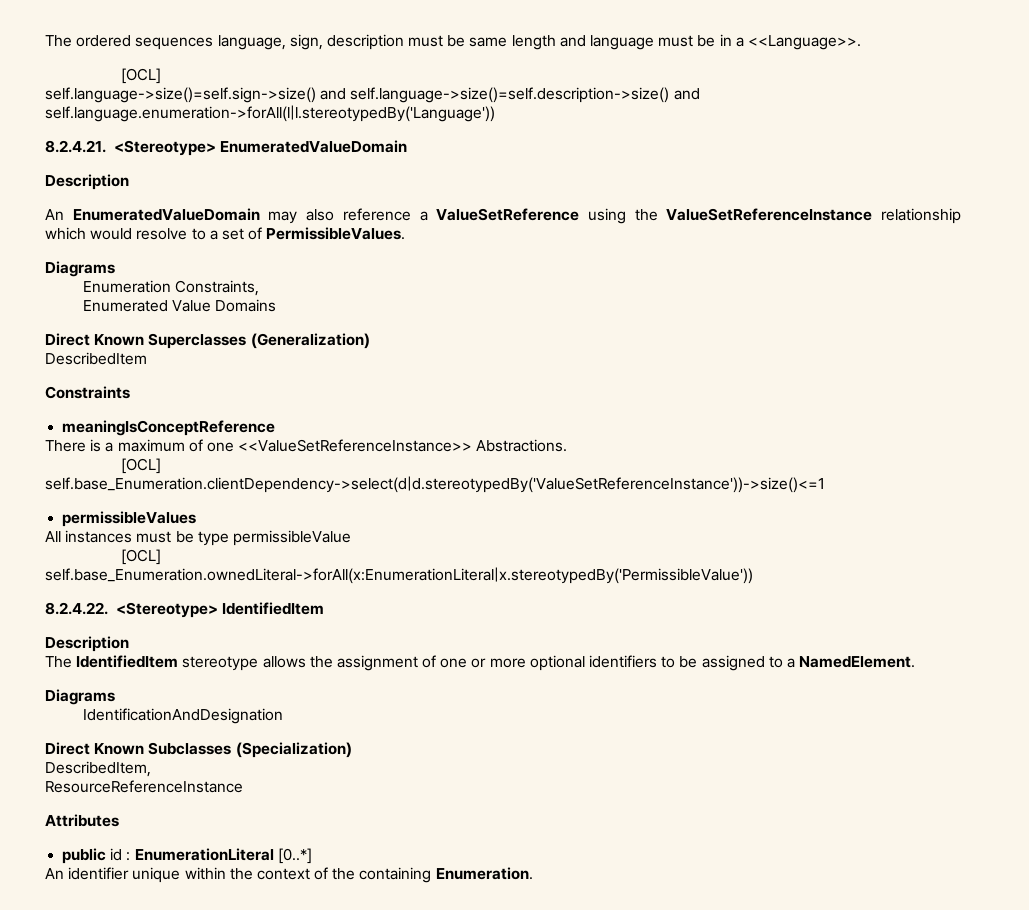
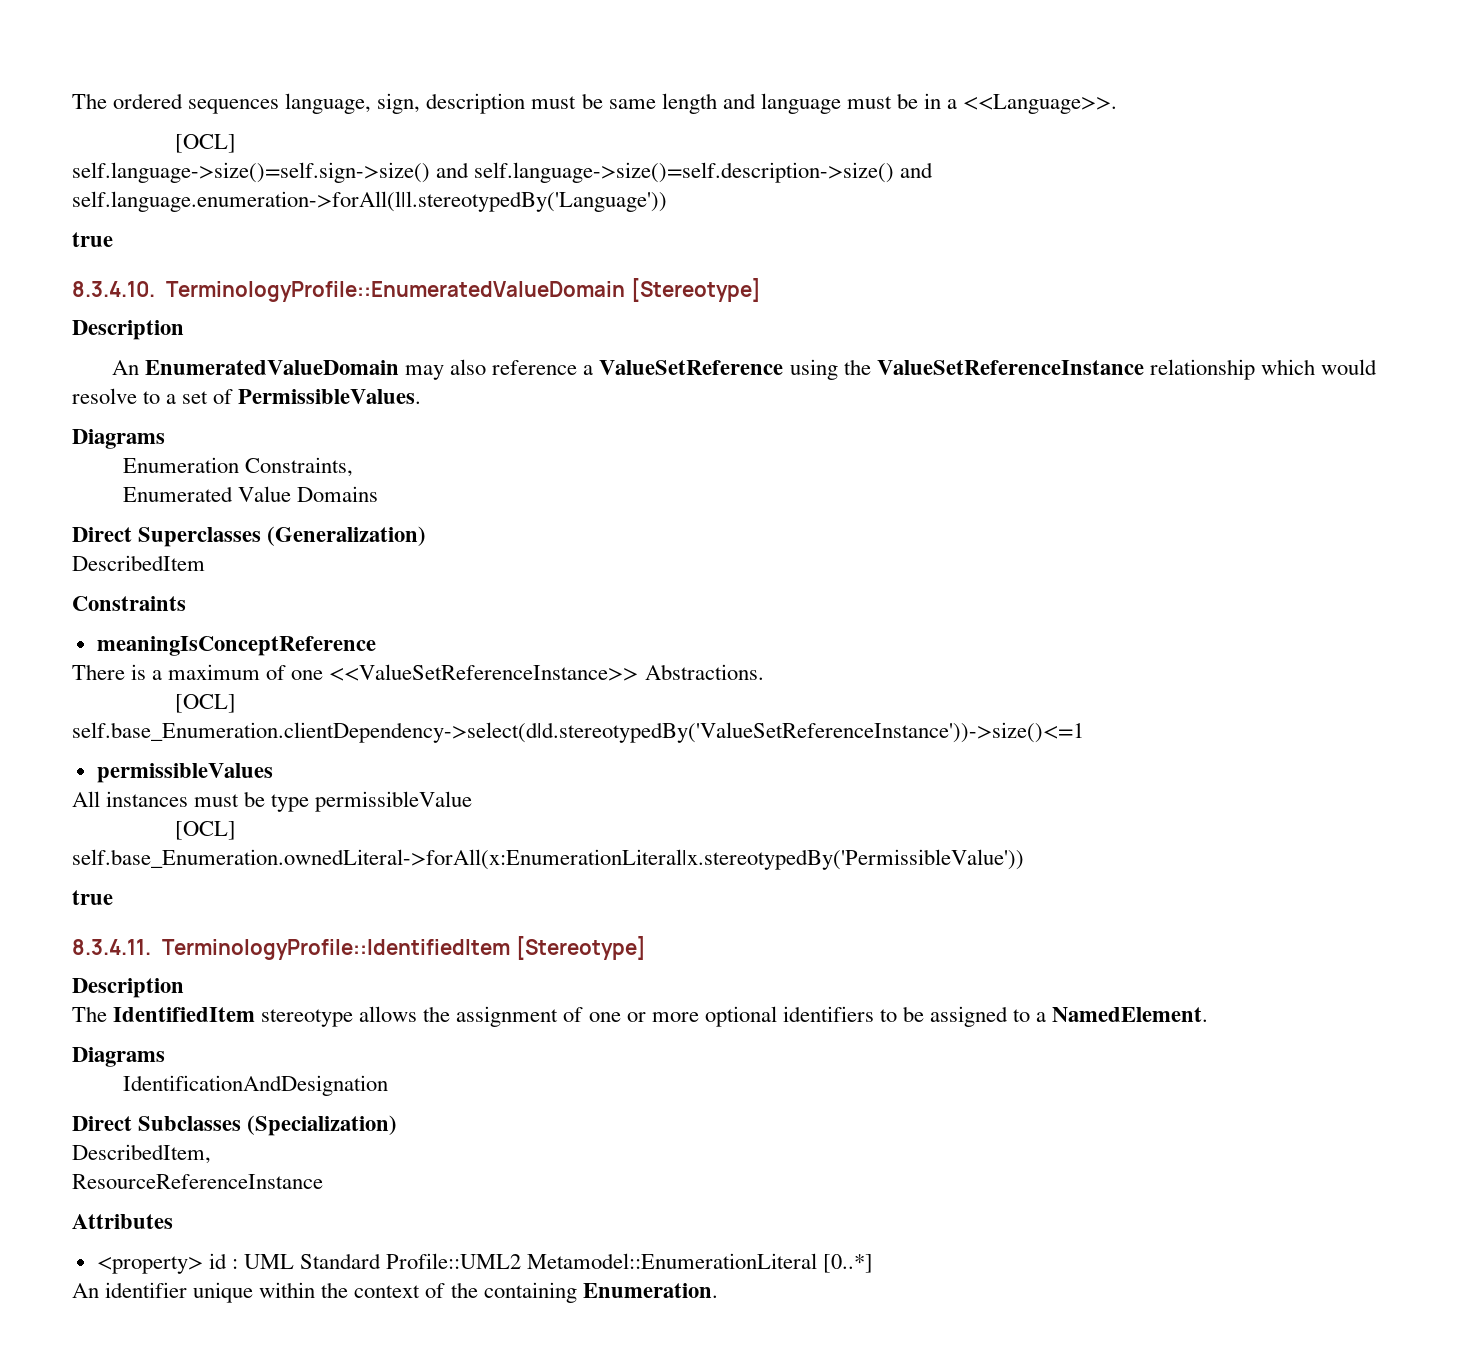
  self.language->size()=self.sign->size() and self.language->size()=self.description->size() and self.language.enumeration->forAll(l|l.stereotypedBy('Language'))
- 8.2.4.21. <Stereotype> EnumeratedValueDomain
+ true
+ 8.3.4.10. TerminologyProfile::EnumeratedValueDomain [Stereotype]
- Direct Known Superclasses (Generalization)
+ Direct Superclasses (Generalization)
  self.base_Enumeration.ownedLiteral->forAll(x:EnumerationLiteral|x.stereotypedBy('PermissibleValue'))
- 8.2.4.22. <Stereotype> IdentifiedItem
+ true
+ 8.3.4.11. TerminologyProfile::IdentifiedItem [Stereotype]
- Direct Known Subclasses (Specialization)
+ Direct Subclasses (Specialization)
- public id : EnumerationLiteral [0..*]
+ <property> id : UML Standard Profile::UML2 Metamodel::EnumerationLiteral [0..*]

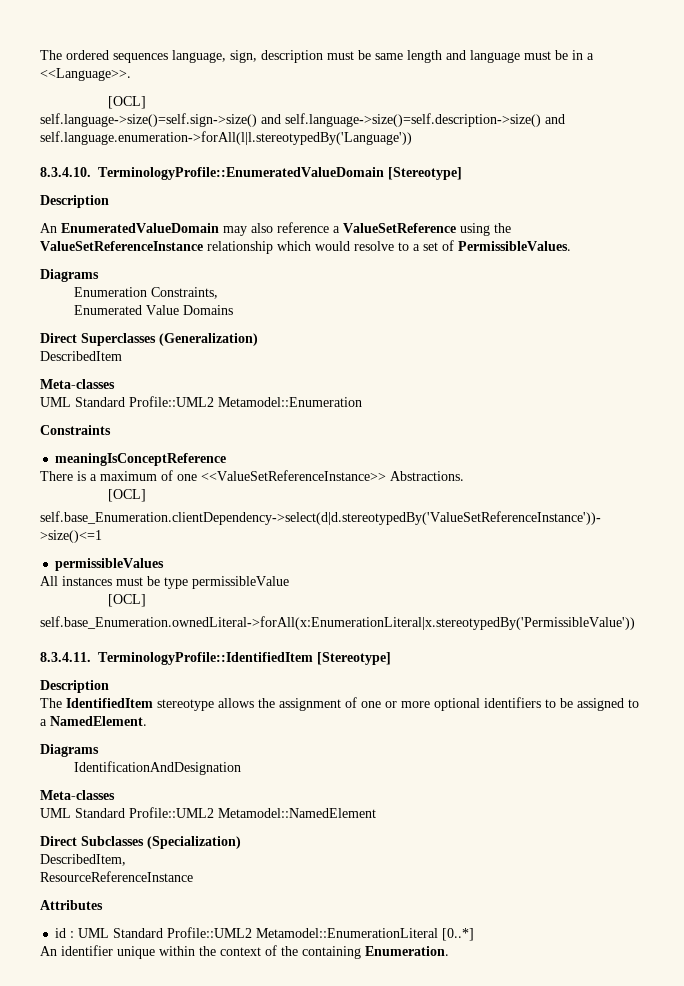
  self.language->size()=self.sign->size() and self.language->size()=self.description->size() and self.language.enumeration->forAll(l|l.stereotypedBy('Language'))
- true
  DescribedItem
+ Meta-classes
+ UML Standard Profile::UML2 Metamodel::Enumeration
  self.base_Enumeration.ownedLiteral->forAll(x:EnumerationLiteral|x.stereotypedBy('PermissibleValue'))
- true
  IdentificationAndDesignation
+ Meta-classes
+ UML Standard Profile::UML2 Metamodel::NamedElement
- <property> id : UML Standard Profile::UML2 Metamodel::EnumerationLiteral [0..*]
+ id : UML Standard Profile::UML2 Metamodel::EnumerationLiteral [0..*]

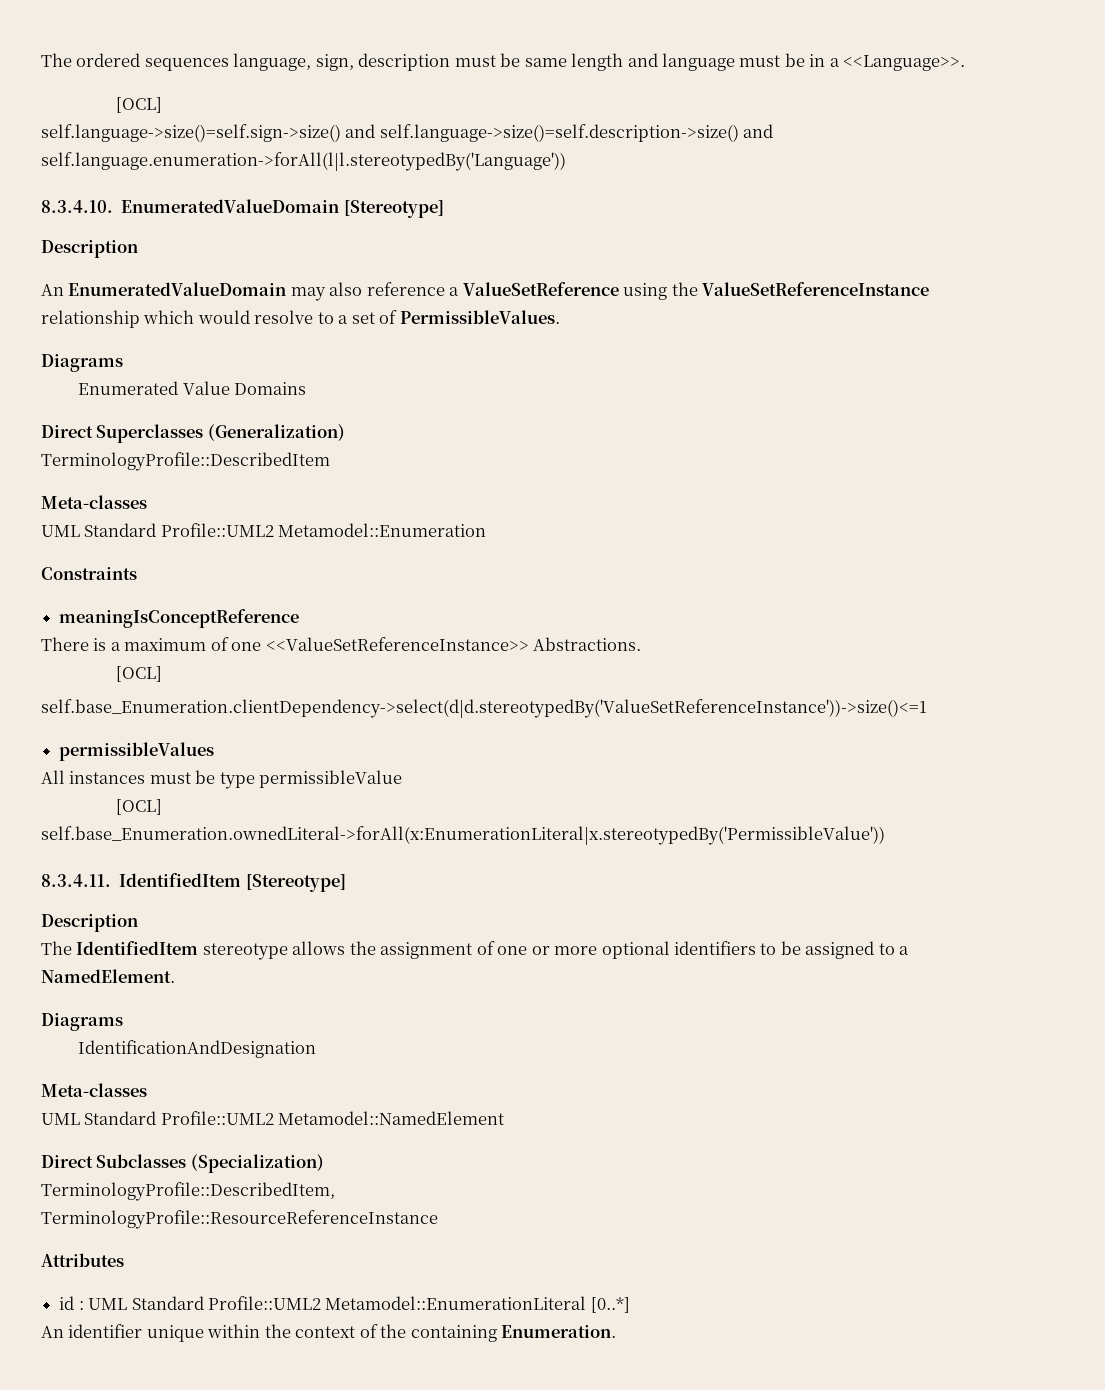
- 8.3.4.10. TerminologyProfile::EnumeratedValueDomain [Stereotype]
+ 8.3.4.10. EnumeratedValueDomain [Stereotype]
- Enumeration Constraints,
- DescribedItem
+ TerminologyProfile::DescribedItem
- 8.3.4.11. TerminologyProfile::IdentifiedItem [Stereotype]
+ 8.3.4.11. IdentifiedItem [Stereotype]
- DescribedItem,
- ResourceReferenceInstance
+ TerminologyProfile::DescribedItem,
+ TerminologyProfile::ResourceReferenceInstance

